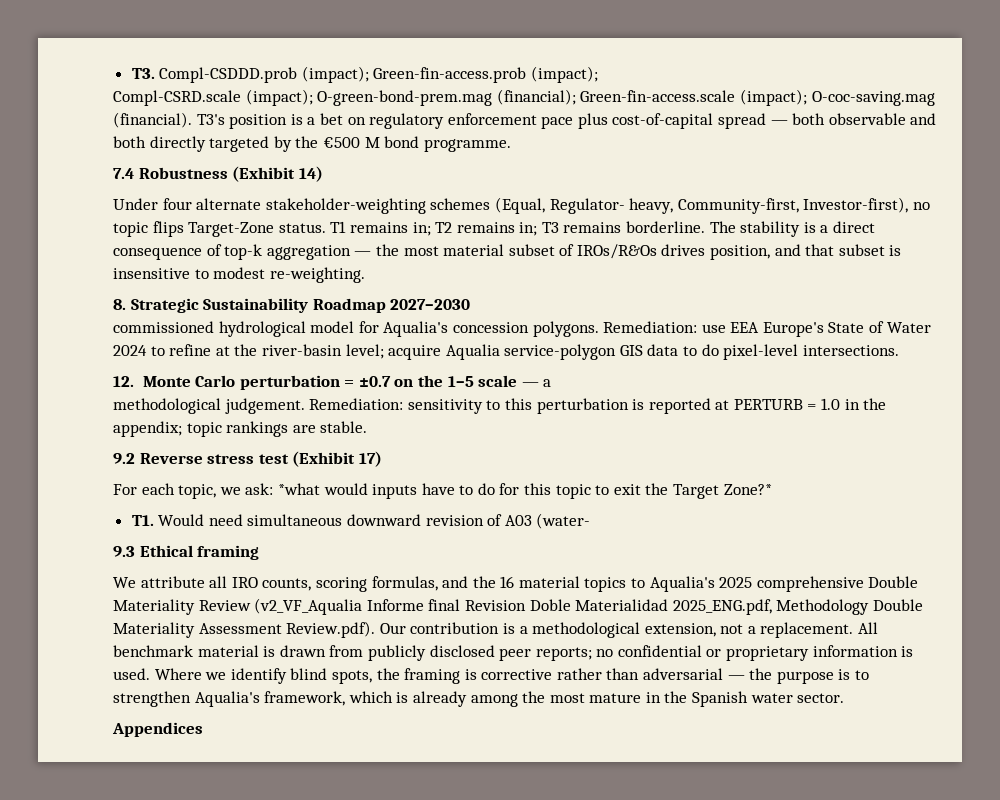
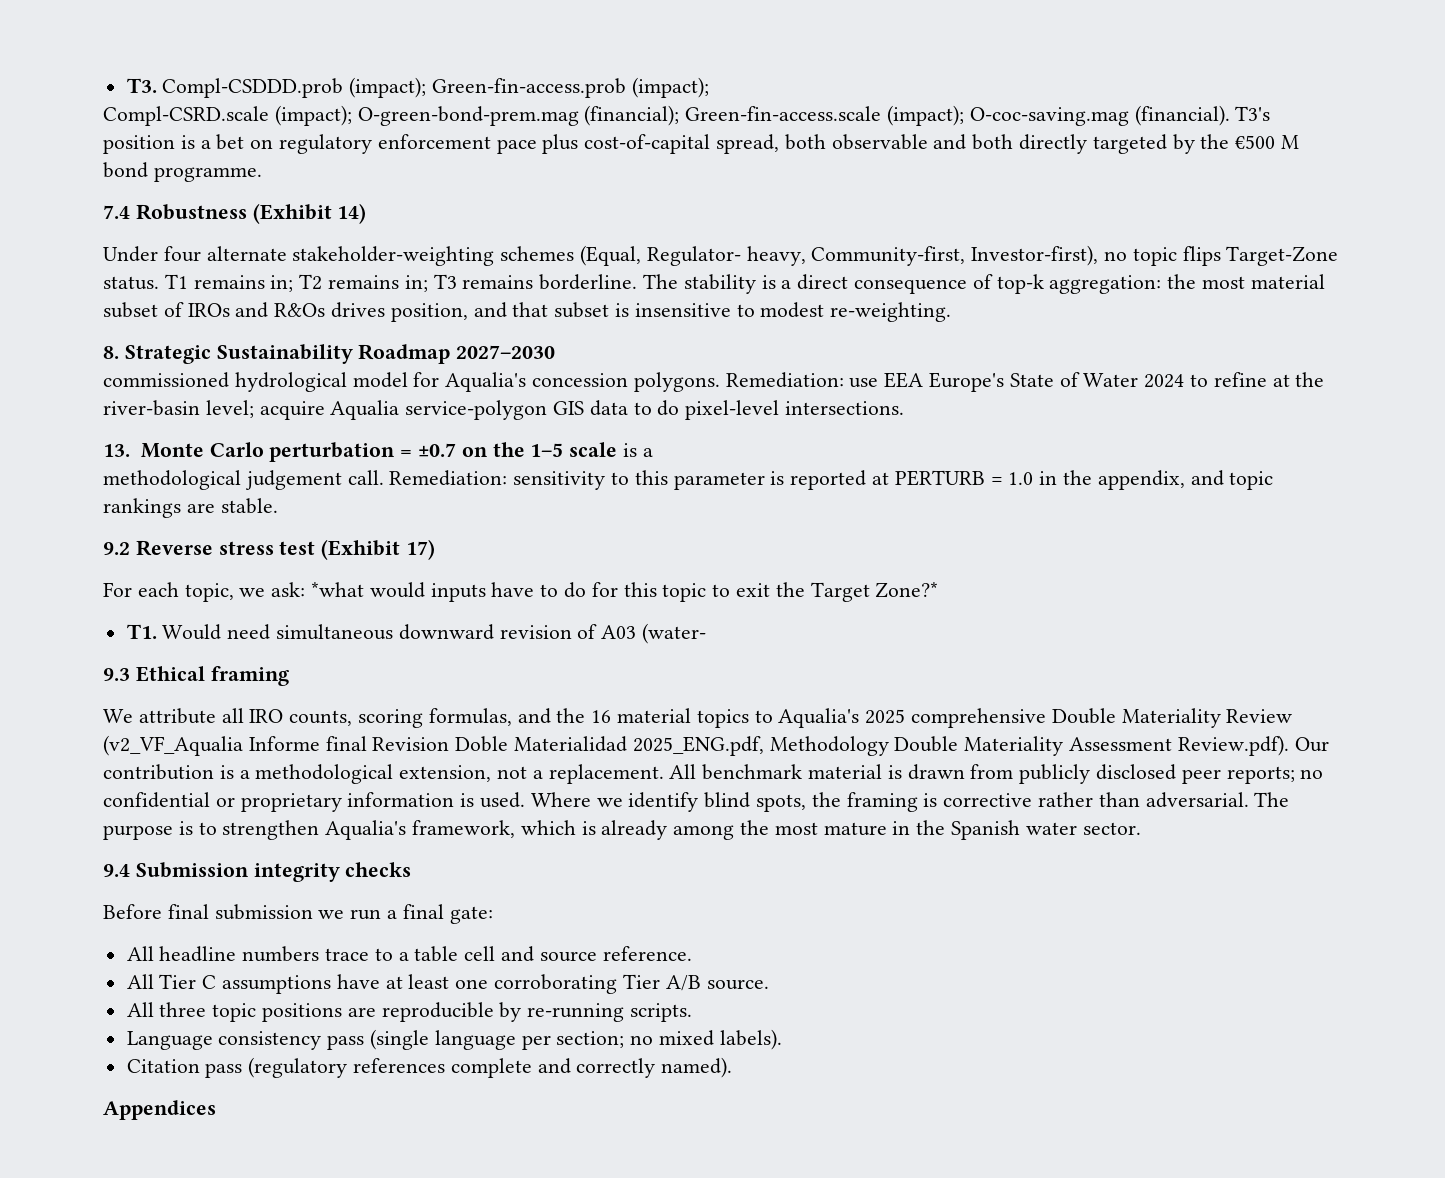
- T3's position is a bet on regulatory enforcement pace plus cost-of-capital spread — both observable and both directly targeted by the €500 M bond programme.
+ T3's position is a bet on regulatory enforcement pace plus cost-of-capital spread, both observable and both directly targeted by the €500 M bond programme.
- The stability is a direct consequence of top-k aggregation — the most material subset of IROs/R&Os drives position, and that subset is insensitive to modest re-weighting.
+ The stability is a direct consequence of top-k aggregation: the most material subset of IROs and R&Os drives position, and that subset is insensitive to modest re-weighting.
- 12. Monte Carlo perturbation = ±0.7 on the 1–5 scale — a
+ 13. Monte Carlo perturbation = ±0.7 on the 1–5 scale is a
- methodological judgement.
+ methodological judgement call.
- Remediation: sensitivity to this perturbation is reported at PERTURB = 1.0 in the appendix; topic rankings are stable.
+ Remediation: sensitivity to this parameter is reported at PERTURB = 1.0 in the appendix, and topic rankings are stable.
- Where we identify blind spots, the framing is corrective rather than adversarial — the purpose is to strengthen Aqualia's framework, which is already among the most mature in the Spanish water sector.
+ Where we identify blind spots, the framing is corrective rather than adversarial. The purpose is to strengthen Aqualia's framework, which is already among the most mature in the Spanish water sector.
+ 9.4 Submission integrity checks
+ Before final submission we run a final gate:
+ All headline numbers trace to a table cell and source reference.
+ All Tier C assumptions have at least one corroborating Tier A/B source.
+ All three topic positions are reproducible by re-running scripts.
+ Language consistency pass (single language per section; no mixed labels).
+ Citation pass (regulatory references complete and correctly named).

